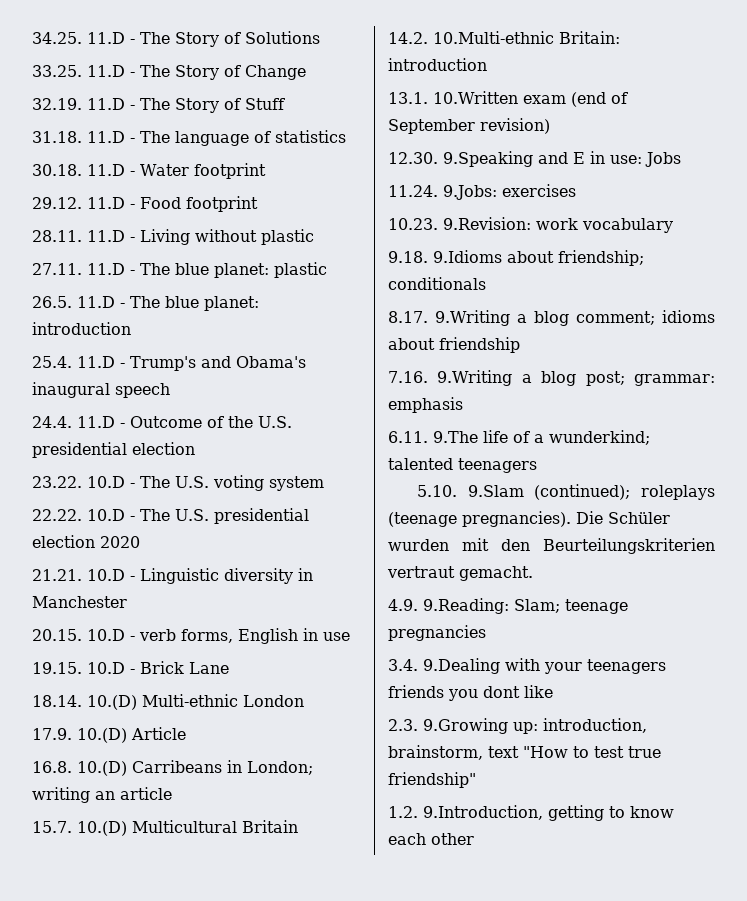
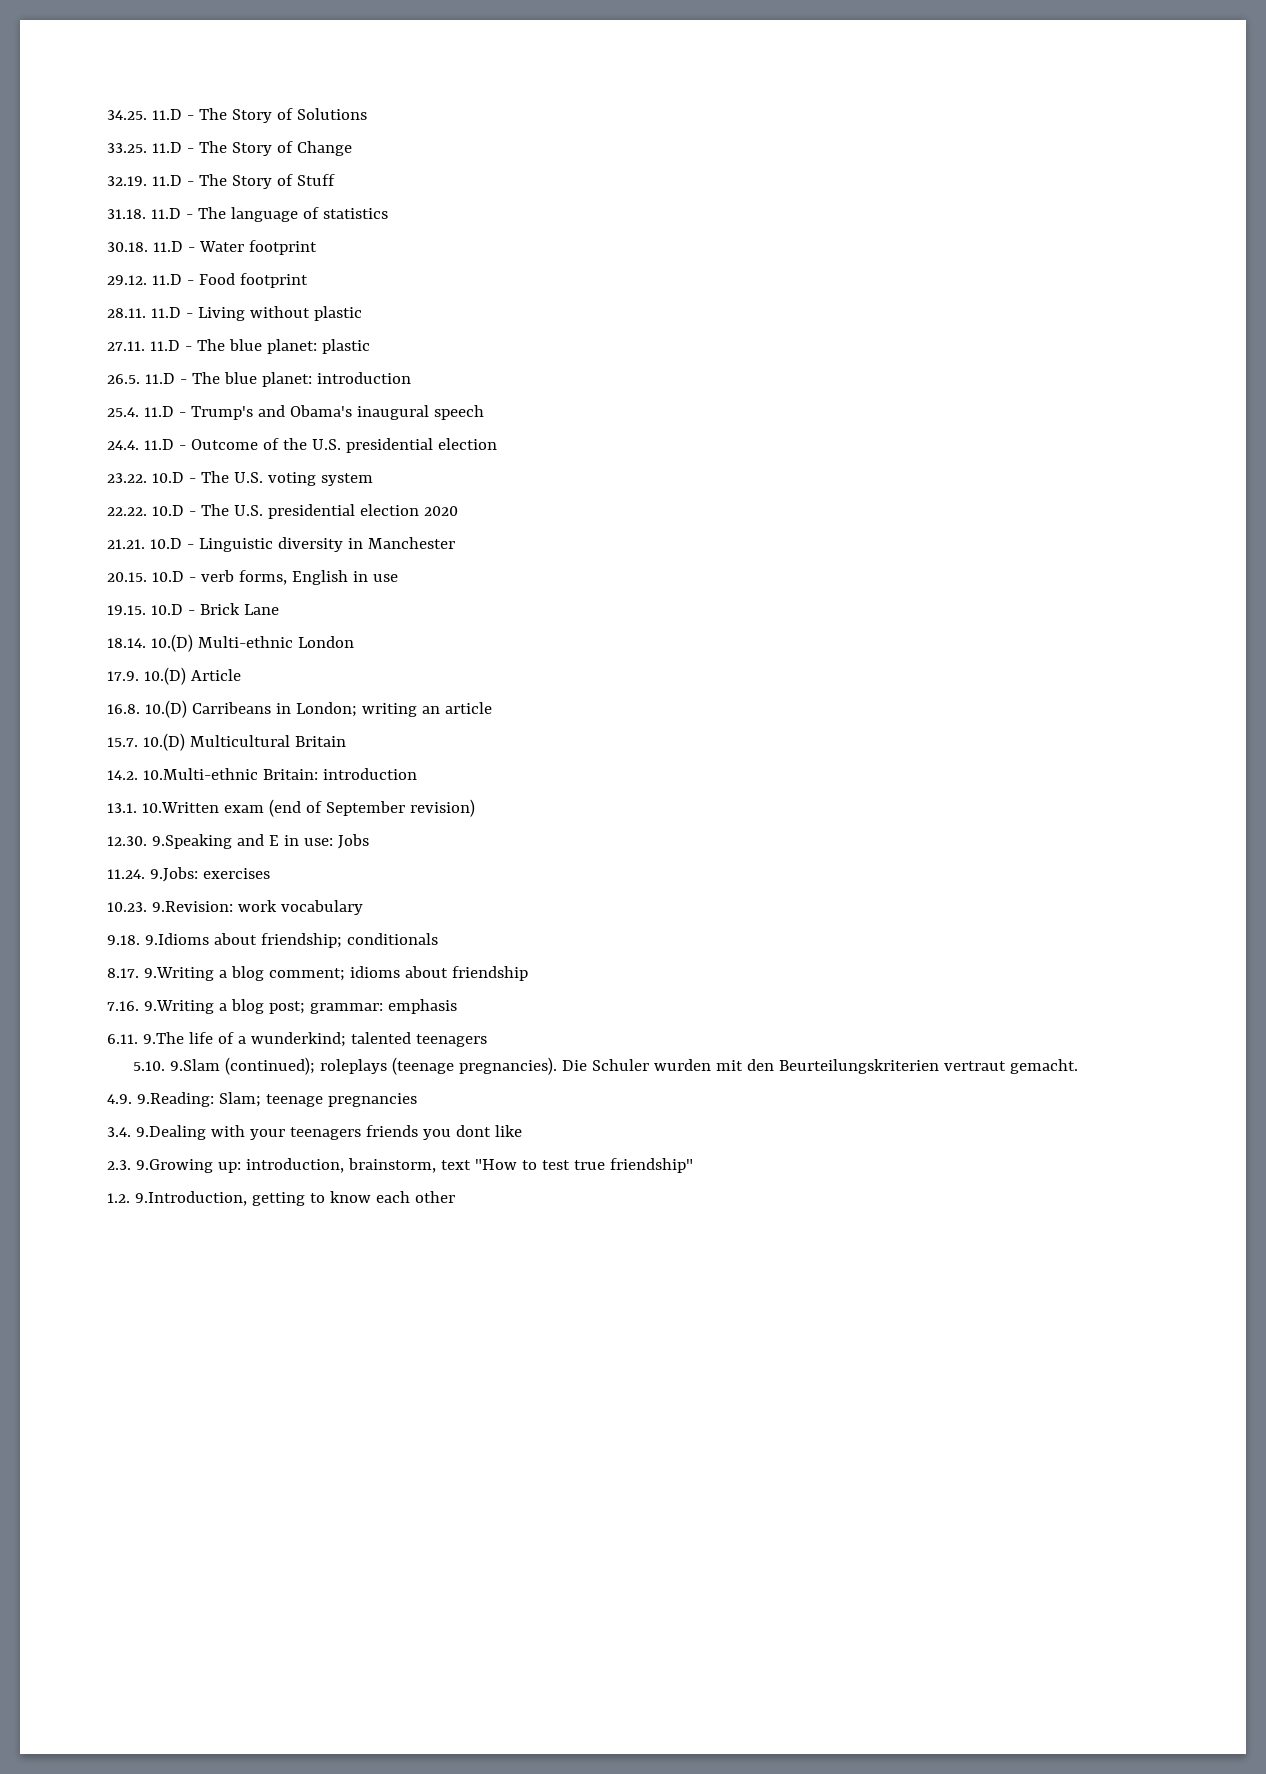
- Die Schüler wurden mit den Beurteilungskriterien vertraut gemacht.
+ Die Schuler wurden mit den Beurteilungskriterien vertraut gemacht.

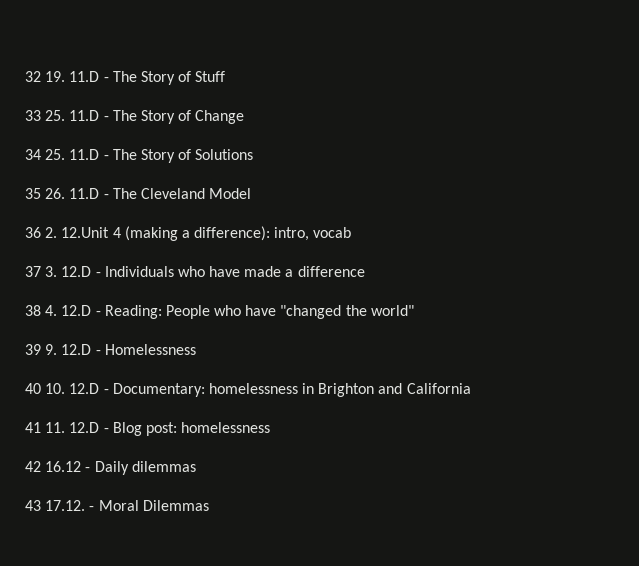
- 34.25. 11.D - The Story of Solutions
+ 32 19. 11.D - The Story of Stuff
+ 33 25. 11.D - The Story of Change
+ 34 25. 11.D - The Story of Solutions
- 33.25. 11.D - The Story of Change
- 32.19. 11.D - The Story of Stuff
- 31.18. 11.D - The language of statistics
- 30.18. 11.D - Water footprint
- 29.12. 11.D - Food footprint
- 28.11. 11.D - Living without plastic
- 27.11. 11.D - The blue planet: plastic
- 26.5. 11.D - The blue planet: introduction
- 25.4. 11.D - Trump's and Obama's inaugural speech
- 24.4. 11.D - Outcome of the U.S. presidential election
- 23.22. 10.D - The U.S. voting system
- 22.22. 10.D - The U.S. presidential election 2020
- 21.21. 10.D - Linguistic diversity in Manchester
- 20.15. 10.D - verb forms, English in use
- 19.15. 10.D - Brick Lane
- 18.14. 10.(D) Multi-ethnic London
- 17.9. 10.(D) Article
- 16.8. 10.(D) Carribeans in London; writing an article
- 15.7. 10.(D) Multicultural Britain
- 14.2. 10.Multi-ethnic Britain: introduction
- 13.1. 10.Written exam (end of September revision)
- 12.30. 9.Speaking and E in use: Jobs
- 11.24. 9.Jobs: exercises
- 10.23. 9.Revision: work vocabulary
- 9.18. 9.Idioms about friendship; conditionals
- 8.17. 9.Writing a blog comment; idioms about friendship
- 7.16. 9.Writing a blog post; grammar: emphasis
- 6.11. 9.The life of a wunderkind; talented teenagers
- 5.10. 9.Slam (continued); roleplays (teenage pregnancies). Die Schuler wurden mit den Beurteilungskriterien vertraut gemacht.
- 4.9. 9.Reading: Slam; teenage pregnancies
- 3.4. 9.Dealing with your teenagers friends you dont like
- 2.3. 9.Growing up: introduction, brainstorm, text "How to test true friendship"
- 1.2. 9.Introduction, getting to know each other
+ 35 26. 11.D - The Cleveland Model
+ 36 2. 12.Unit 4 (making a difference): intro, vocab
+ 37 3. 12.D - Individuals who have made a difference
+ 38 4. 12.D - Reading: People who have "changed the world"
+ 39 9. 12.D - Homelessness
+ 40 10. 12.D - Documentary: homelessness in Brighton and California
+ 41 11. 12.D - Blog post: homelessness
+ 42 16.12 - Daily dilemmas
+ 43 17.12. - Moral Dilemmas

